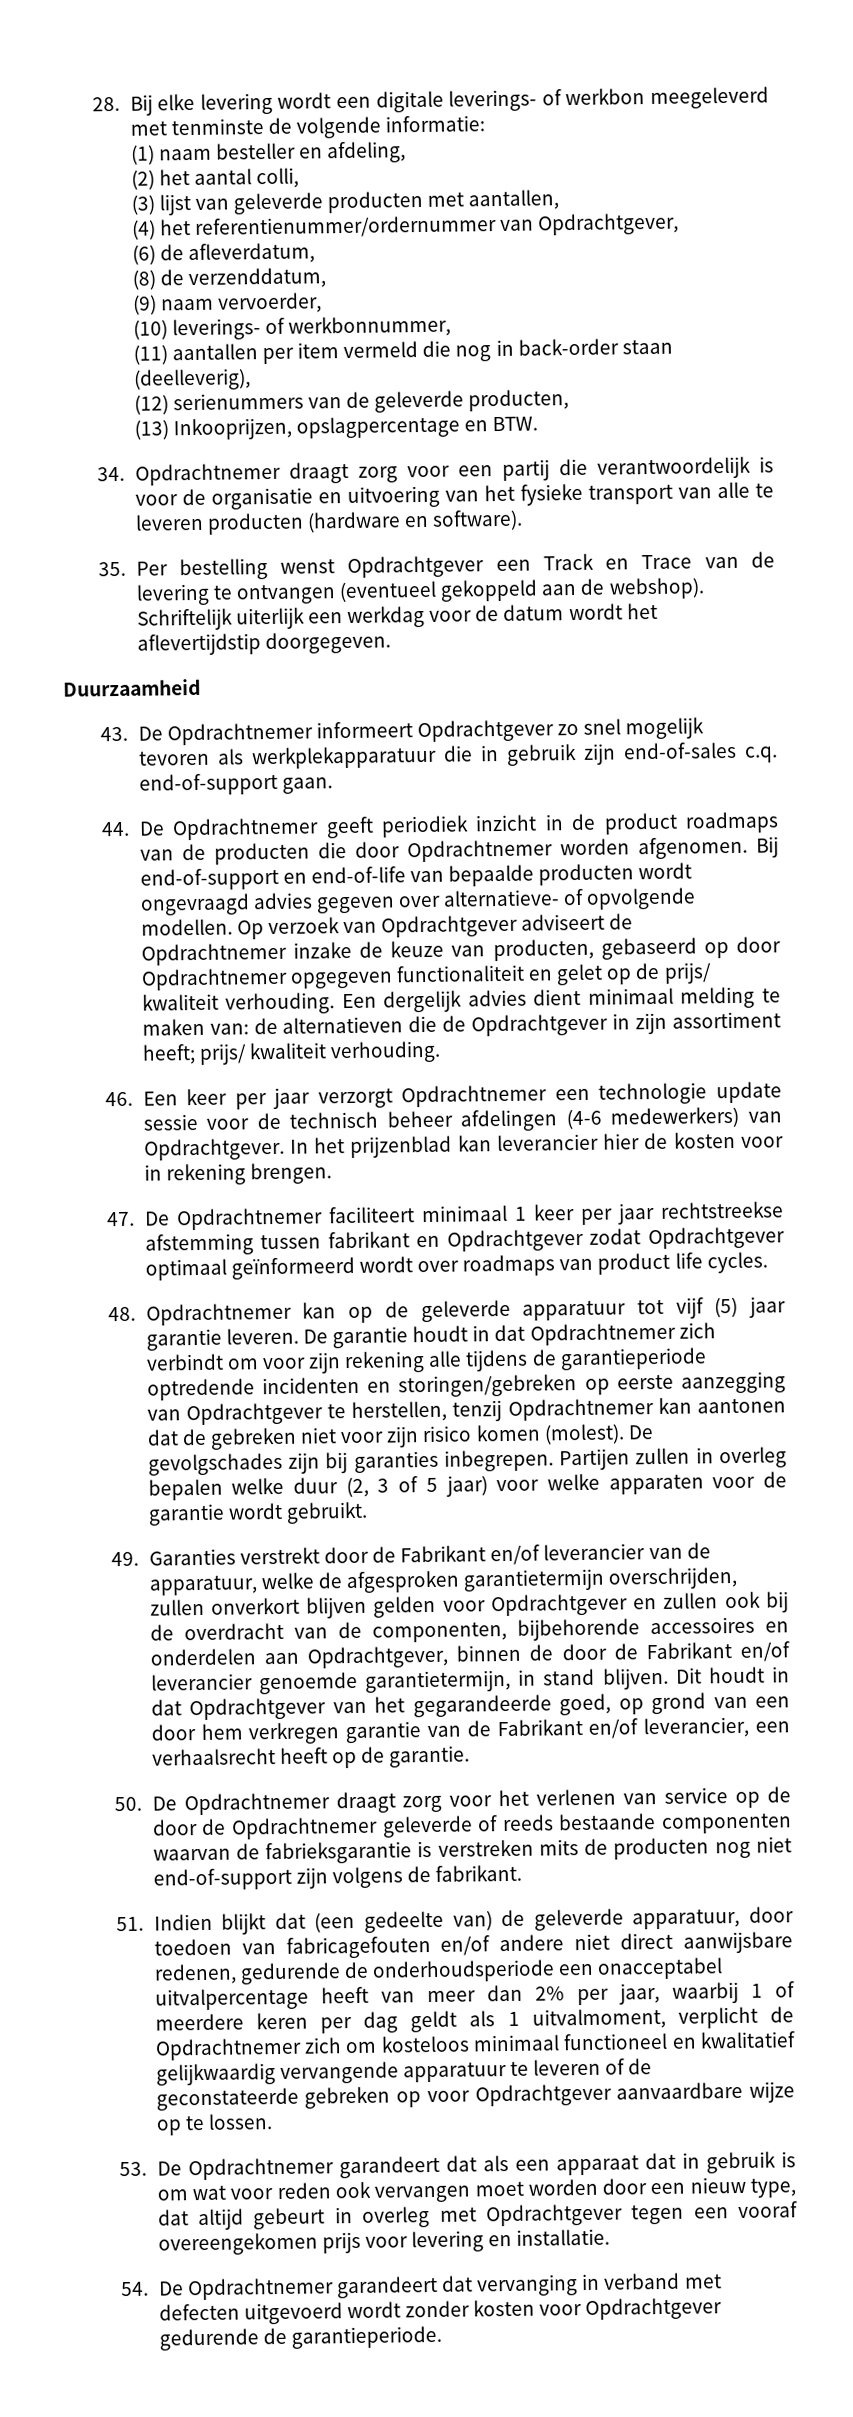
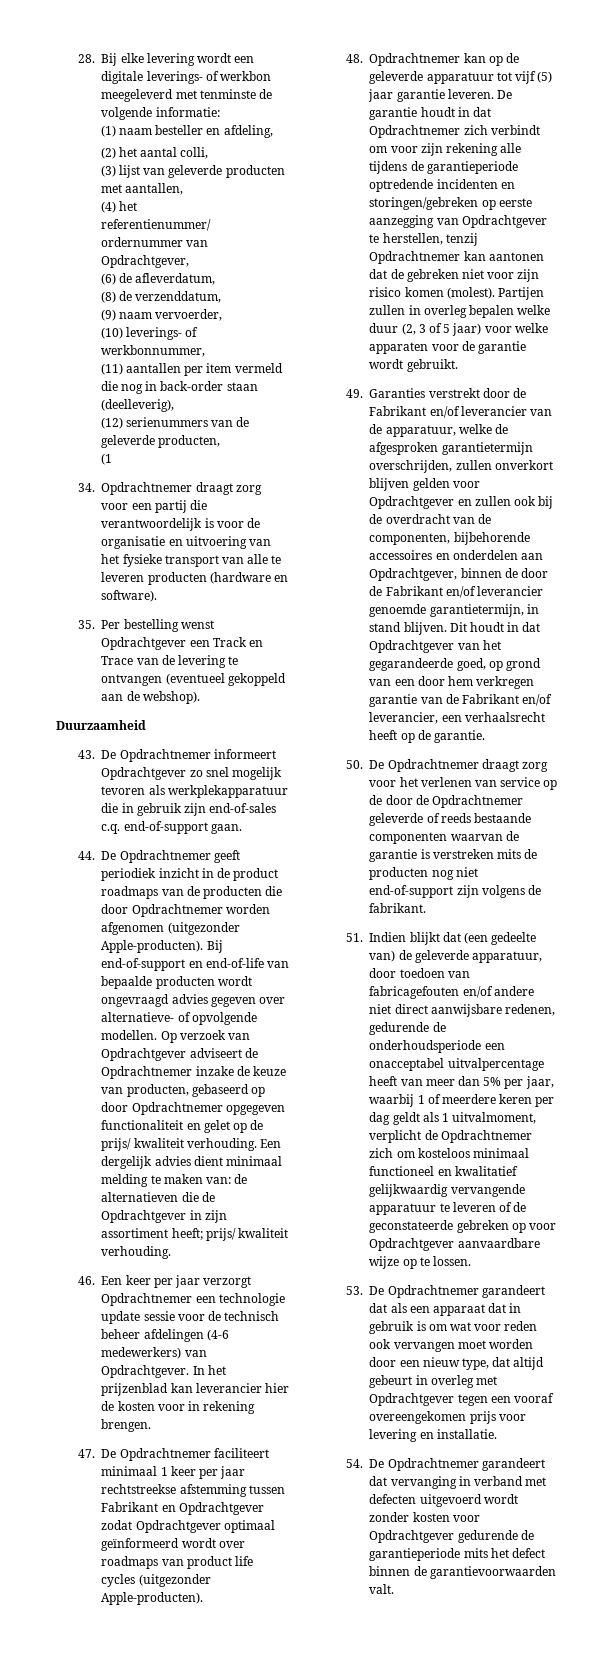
- (13) Inkooprijzen, opslagpercentage en BTW.
+ (1
- Schriftelijk uiterlijk een werkdag voor de datum wordt het aflevertijdstip doorgegeven.
- 44. De Opdrachtnemer geeft periodiek inzicht in de product roadmaps van de producten die door Opdrachtnemer worden afgenomen.
+ 44. De Opdrachtnemer geeft periodiek inzicht in de product roadmaps van de producten die door Opdrachtnemer worden afgenomen (uitgezonder Apple-producten).
- 47. De Opdrachtnemer faciliteert minimaal 1 keer per jaar rechtstreekse afstemming tussen fabrikant en Opdrachtgever zodat Opdrachtgever optimaal geïnformeerd wordt over roadmaps van product life cycles.
+ 47. De Opdrachtnemer faciliteert minimaal 1 keer per jaar rechtstreekse afstemming tussen Fabrikant en Opdrachtgever zodat Opdrachtgever optimaal geïnformeerd wordt over roadmaps van product life cycles (uitgezonder Apple-producten).
- De gevolgschades zijn bij garanties inbegrepen.
- 50. De Opdrachtnemer draagt zorg voor het verlenen van service op de door de Opdrachtnemer geleverde of reeds bestaande componenten waarvan de fabrieksgarantie is verstreken mits de producten nog niet end-of-support zijn volgens de fabrikant.
+ 50. De Opdrachtnemer draagt zorg voor het verlenen van service op de door de Opdrachtnemer geleverde of reeds bestaande componenten waarvan de garantie is verstreken mits de producten nog niet end-of-support zijn volgens de fabrikant.
- 51. Indien blijkt dat (een gedeelte van) de geleverde apparatuur, door toedoen van fabricagefouten en/of andere niet direct aanwijsbare redenen, gedurende de onderhoudsperiode een onacceptabel uitvalpercentage heeft van meer dan 2% per jaar, waarbij 1 of meerdere keren per dag geldt als 1 uitvalmoment, verplicht de Opdrachtnemer zich om kosteloos minimaal functioneel en kwalitatief gelijkwaardig vervangende apparatuur te leveren of de geconstateerde gebreken op voor Opdrachtgever aanvaardbare wijze op te lossen.
+ 51. Indien blijkt dat (een gedeelte van) de geleverde apparatuur, door toedoen van fabricagefouten en/of andere niet direct aanwijsbare redenen, gedurende de onderhoudsperiode een onacceptabel uitvalpercentage heeft van meer dan 5% per jaar, waarbij 1 of meerdere keren per dag geldt als 1 uitvalmoment, verplicht de Opdrachtnemer zich om kosteloos minimaal functioneel en kwalitatief gelijkwaardig vervangende apparatuur te leveren of de geconstateerde gebreken op voor Opdrachtgever aanvaardbare wijze op te lossen.
- 54. De Opdrachtnemer garandeert dat vervanging in verband met defecten uitgevoerd wordt zonder kosten voor Opdrachtgever gedurende de garantieperiode.
+ 54. De Opdrachtnemer garandeert dat vervanging in verband met defecten uitgevoerd wordt zonder kosten voor Opdrachtgever gedurende de garantieperiode mits het defect binnen de garantievoorwaarden valt.

